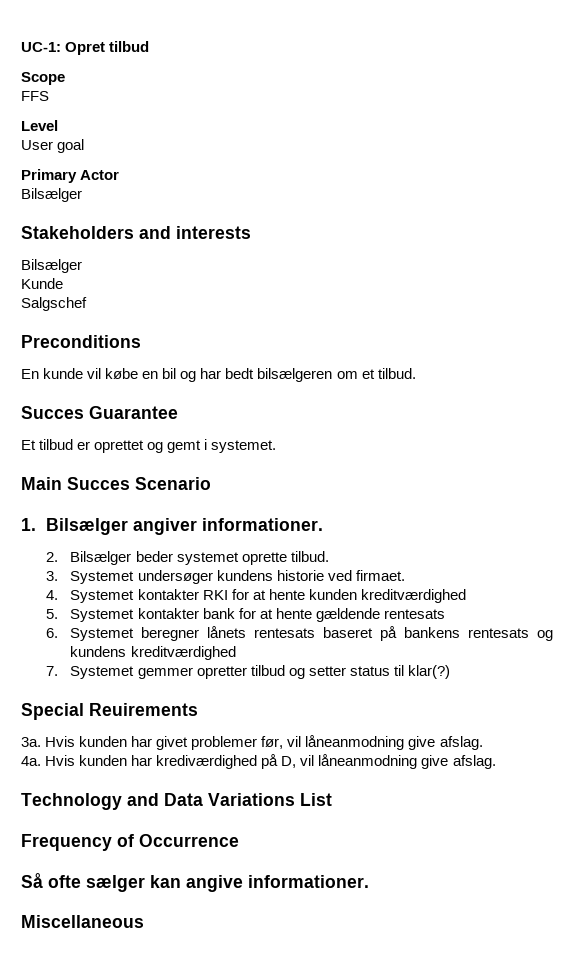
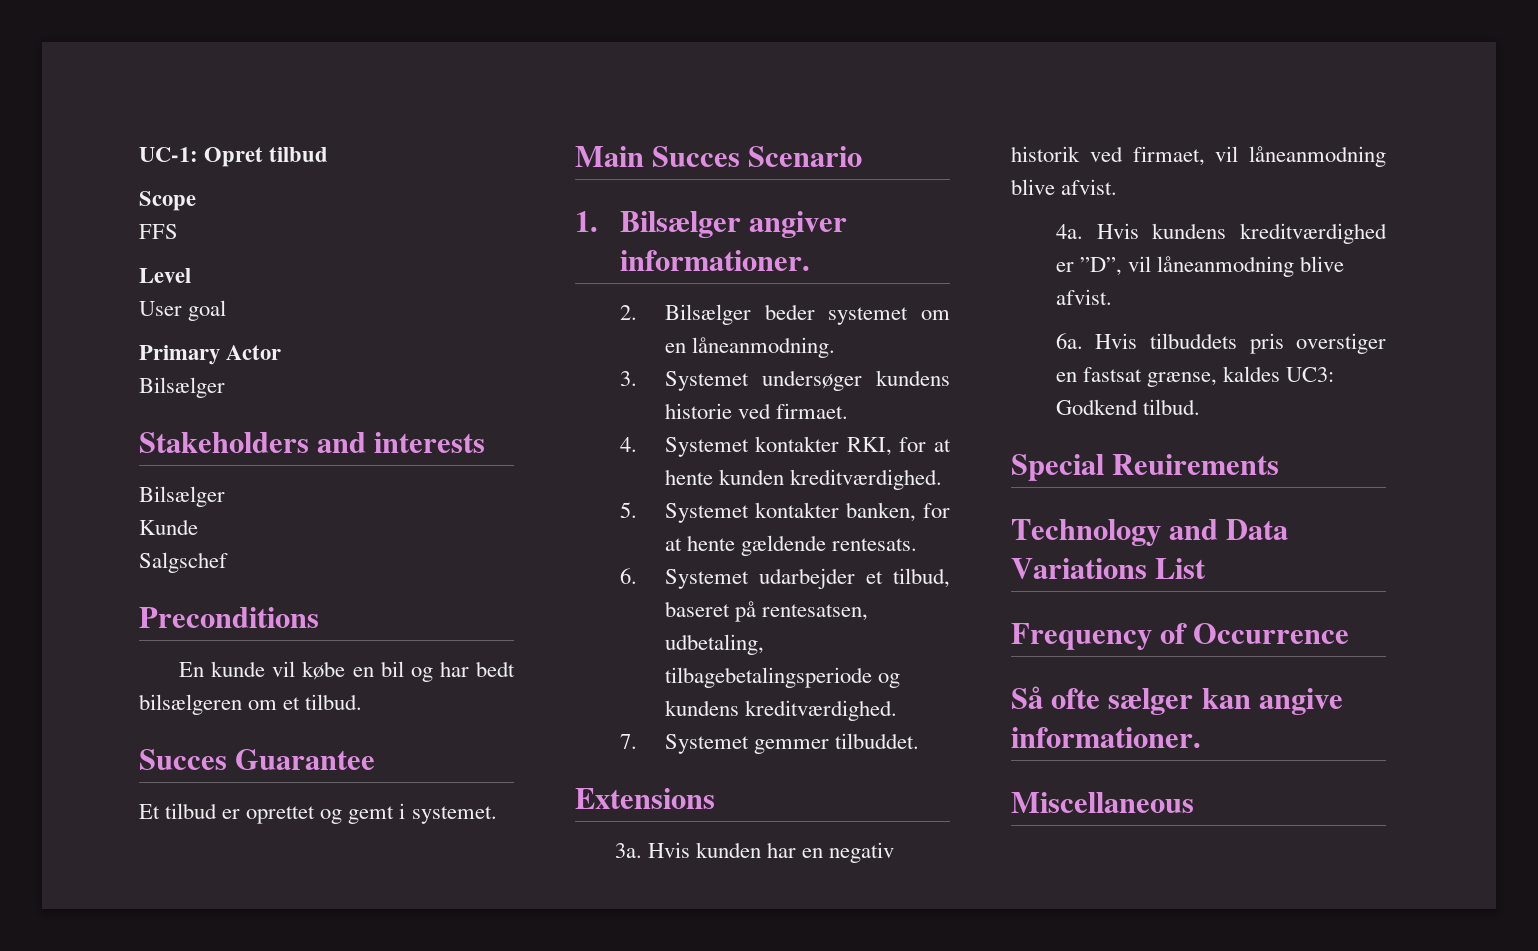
- 2. Bilsælger beder systemet oprette tilbud.
+ 2. Bilsælger beder systemet om en låneanmodning.
- 4. Systemet kontakter RKI for at hente kunden kreditværdighed
+ 4. Systemet kontakter RKI, for at hente kunden kreditværdighed.
- 5. Systemet kontakter bank for at hente gældende rentesats
+ 5. Systemet kontakter banken, for at hente gældende rentesats.
- 6. Systemet beregner lånets rentesats baseret på bankens rentesats og kundens kreditværdighed
+ 6. Systemet udarbejder et tilbud, baseret på rentesatsen, udbetaling, tilbagebetalingsperiode og kundens kreditværdighed.
- 7. Systemet gemmer opretter tilbud og setter status til klar(?)
+ 7. Systemet gemmer tilbuddet.
+ Extensions
+ 3a. Hvis kunden har en negativ historik ved firmaet, vil låneanmodning blive afvist.
+ 4a. Hvis kundens kreditværdighed er ”D”, vil låneanmodning blive afvist.
+ 6a. Hvis tilbuddets pris overstiger en fastsat grænse, kaldes UC3: Godkend tilbud.
  Special Reuirements
- 3a. Hvis kunden har givet problemer før, vil låneanmodning give afslag.
- 4a. Hvis kunden har krediværdighed på D, vil låneanmodning give afslag.

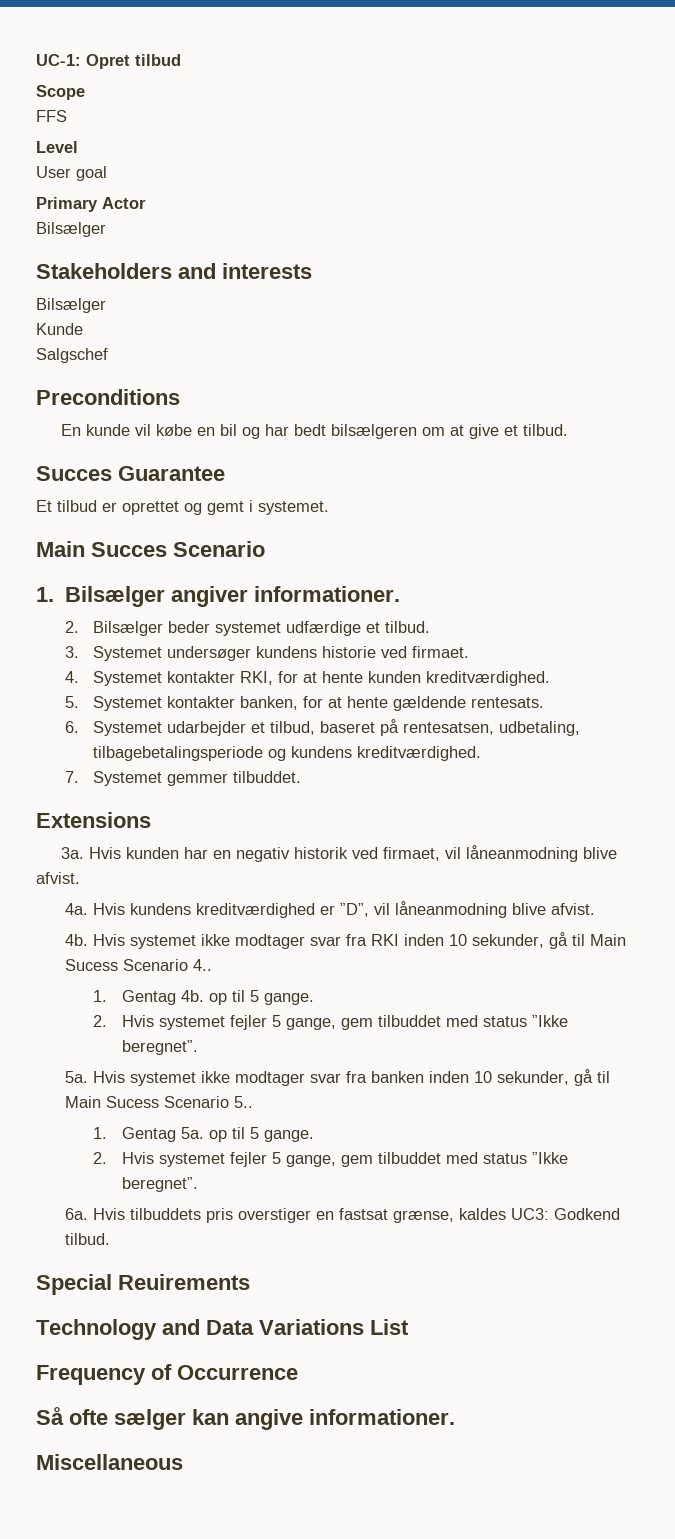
- En kunde vil købe en bil og har bedt bilsælgeren om et tilbud.
+ En kunde vil købe en bil og har bedt bilsælgeren om at give et tilbud.
- 2. Bilsælger beder systemet om en låneanmodning.
+ 2. Bilsælger beder systemet udfærdige et tilbud.
+ 4b. Hvis systemet ikke modtager svar fra RKI inden 10 sekunder, gå til Main Sucess Scenario 4..
+ 1. Gentag 4b. op til 5 gange.
+ 2. Hvis systemet fejler 5 gange, gem tilbuddet med status ”Ikke beregnet”.
+ 5a. Hvis systemet ikke modtager svar fra banken inden 10 sekunder, gå til Main Sucess Scenario 5..
+ 1. Gentag 5a. op til 5 gange.
+ 2. Hvis systemet fejler 5 gange, gem tilbuddet med status ”Ikke beregnet”.

